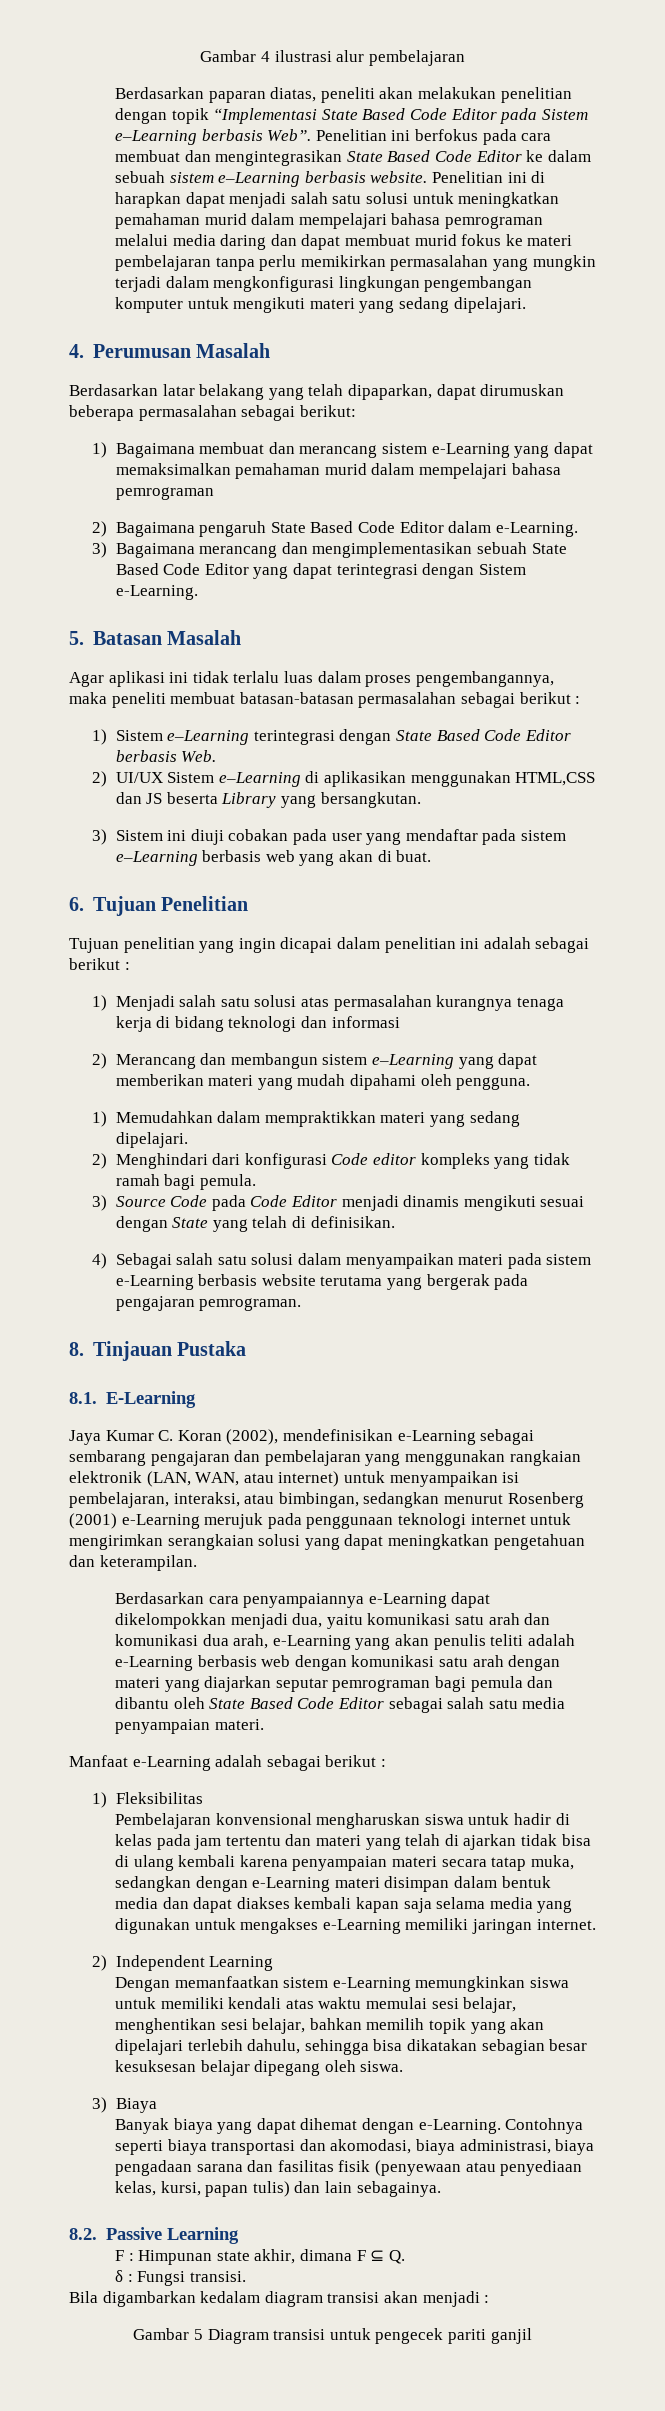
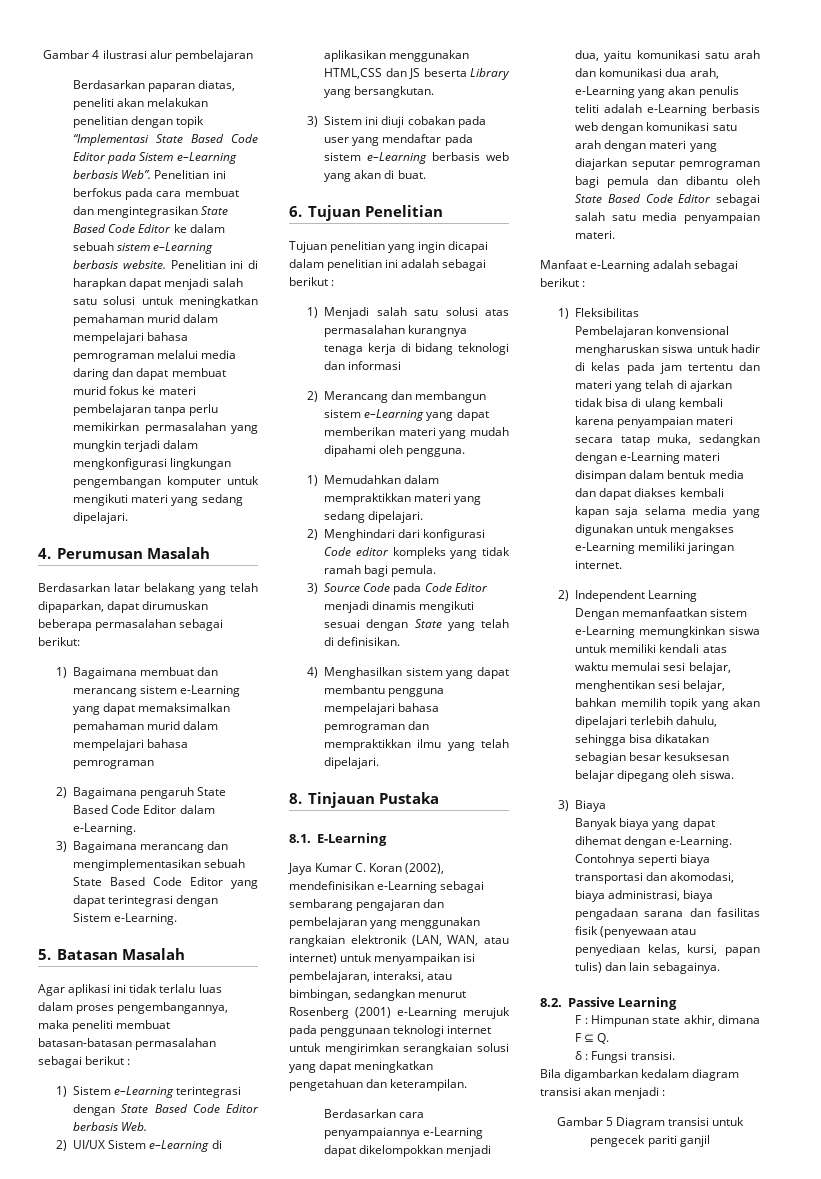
- 4) Sebagai salah satu solusi dalam menyampaikan materi pada sistem e-Learning berbasis website terutama yang bergerak pada pengajaran pemrograman.
+ 4) Menghasilkan sistem yang dapat membantu pengguna mempelajari bahasa pemrograman dan mempraktikkan ilmu yang telah dipelajari.

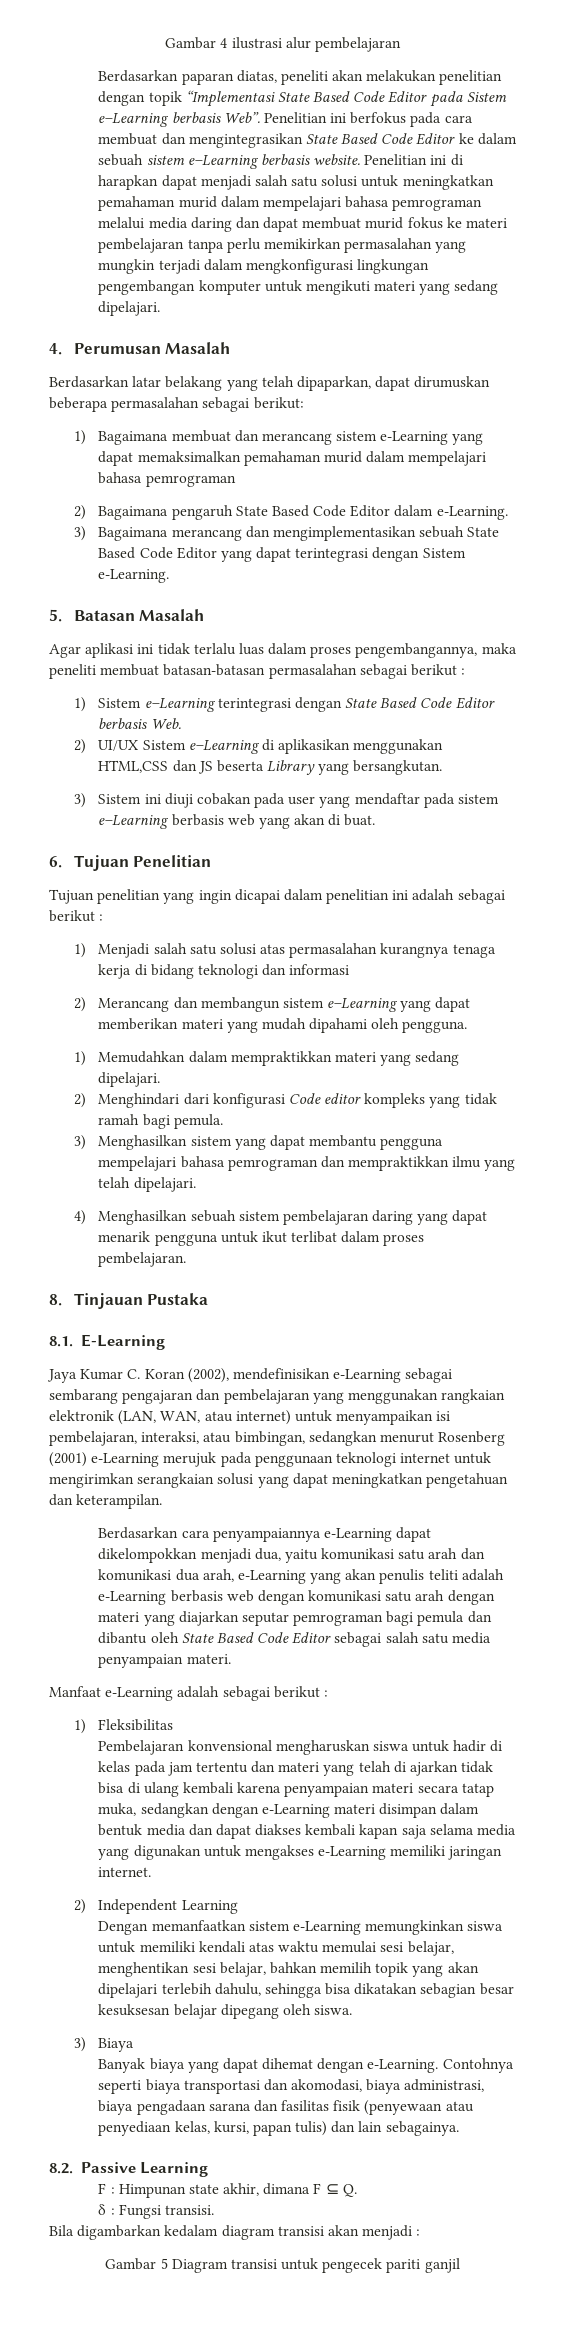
- 3) Source Code pada Code Editor menjadi dinamis mengikuti sesuai dengan State yang telah di definisikan.
- 4) Menghasilkan sistem yang dapat membantu pengguna mempelajari bahasa pemrograman dan mempraktikkan ilmu yang telah dipelajari.
+ 3) Menghasilkan sistem yang dapat membantu pengguna mempelajari bahasa pemrograman dan mempraktikkan ilmu yang telah dipelajari.
+ 4) Menghasilkan sebuah sistem pembelajaran daring yang dapat menarik pengguna untuk ikut terlibat dalam proses pembelajaran.

